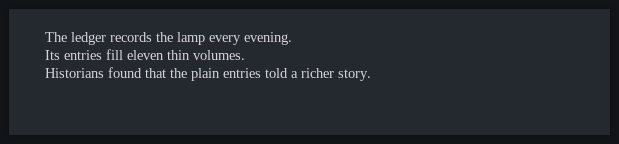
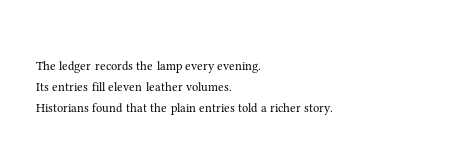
- Its entries fill eleven thin volumes.
+ Its entries fill eleven leather volumes.

